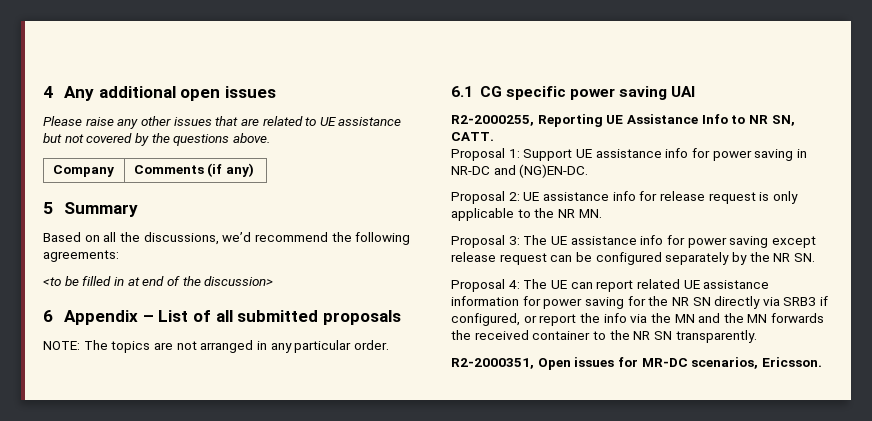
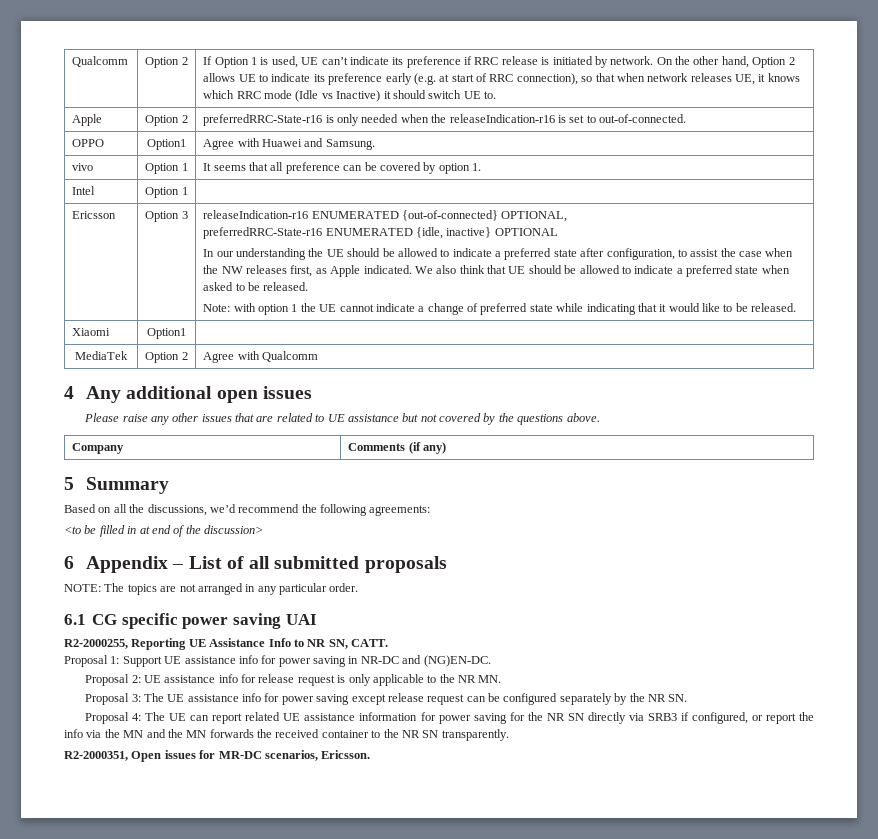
+ Qualcomm | Option 2 | If Option 1 is used, UE can’t indicate its preference if RRC release is initiated by network. On the other hand, Option 2 allows UE to indicate its preference early (e.g. at start of RRC connection), so that when network releases UE, it knows which RRC mode (Idle vs Inactive) it should switch UE to.
+ Apple | Option 2 | preferredRRC-State-r16 is only needed when the releaseIndication-r16 is set to out-of-connected.
+ OPPO | Option1 | Agree with Huawei and Samsung.
+ vivo | Option 1 | It seems that all preference can be covered by option 1.
+ Intel | Option 1 |
+ Ericsson | Option 3 | releaseIndication-r16 ENUMERATED {out-of-connected} OPTIONAL,
+ preferredRRC-State-r16 ENUMERATED {idle, inactive} OPTIONAL
+ In our understanding the UE should be allowed to indicate a preferred state after configuration, to assist the case when the NW releases first, as Apple indicated. We also think that UE should be allowed to indicate a preferred state when asked to be released.
+ Note: with option 1 the UE cannot indicate a change of preferred state while indicating that it would like to be released.
+ Xiaomi | Option1 |
+ MediaTek | Option 2 | Agree with Qualcomm

